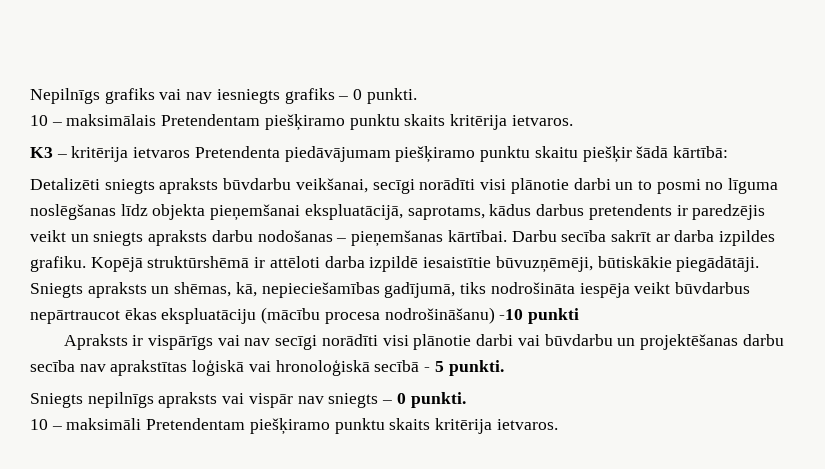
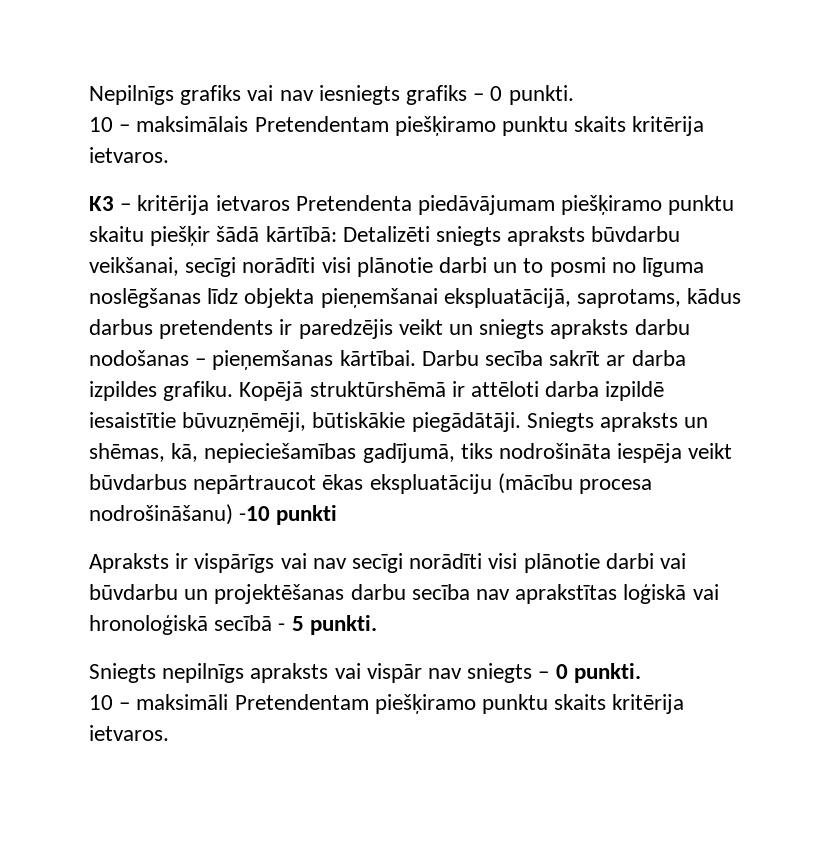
- K3 – kritērija ietvaros Pretendenta piedāvājumam piešķiramo punktu skaitu piešķir šādā kārtībā:
- Detalizēti sniegts apraksts būvdarbu veikšanai, secīgi norādīti visi plānotie darbi un to posmi no līguma noslēgšanas līdz objekta pieņemšanai ekspluatācijā, saprotams, kādus darbus pretendents ir paredzējis veikt un sniegts apraksts darbu nodošanas – pieņemšanas kārtībai.
+ K3 – kritērija ietvaros Pretendenta piedāvājumam piešķiramo punktu skaitu piešķir šādā kārtībā: Detalizēti sniegts apraksts būvdarbu veikšanai, secīgi norādīti visi plānotie darbi un to posmi no līguma noslēgšanas līdz objekta pieņemšanai ekspluatācijā, saprotams, kādus darbus pretendents ir paredzējis veikt un sniegts apraksts darbu nodošanas – pieņemšanas kārtībai.

